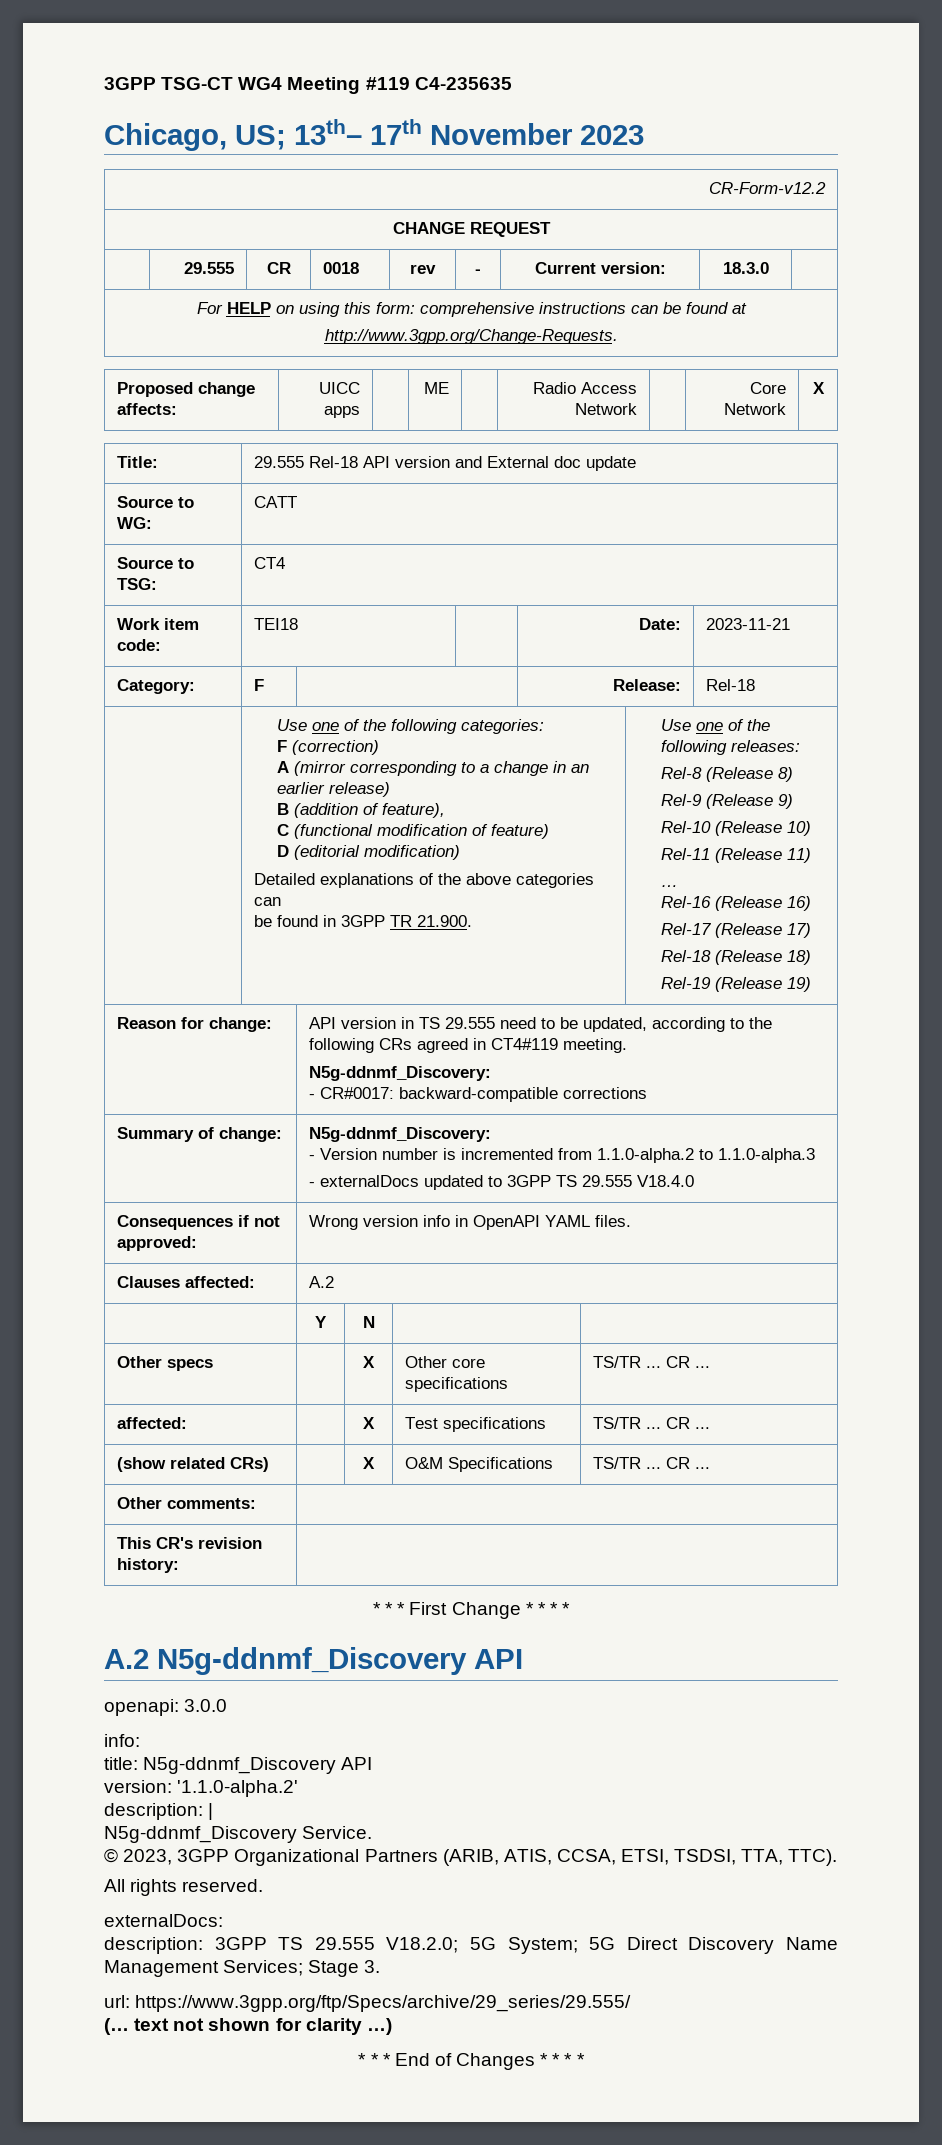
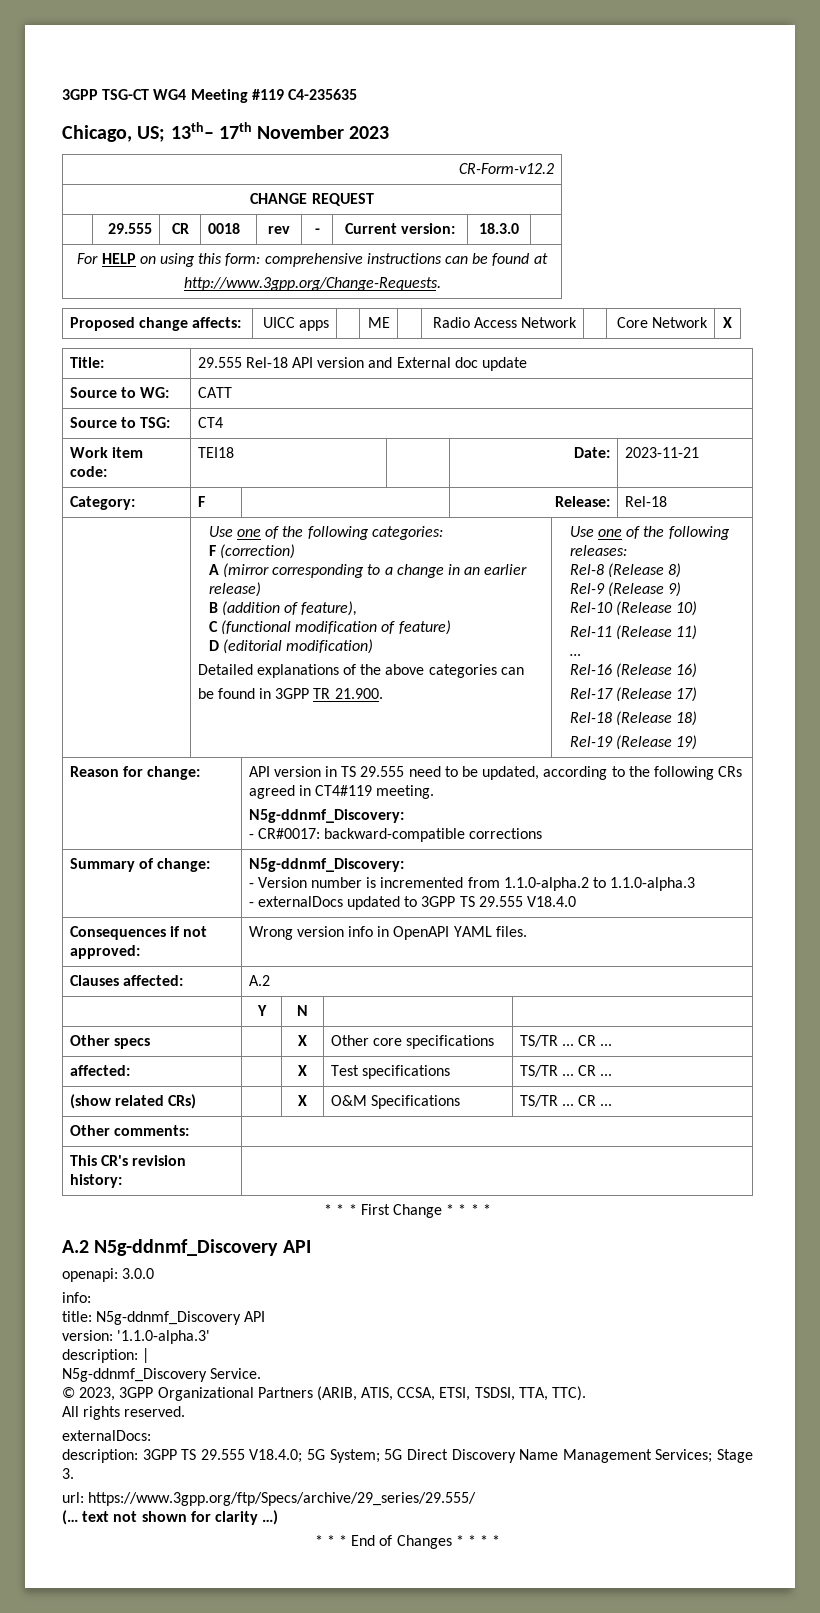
- version: '1.1.0-alpha.2'
+ version: '1.1.0-alpha.3'
- description: 3GPP TS 29.555 V18.2.0; 5G System; 5G Direct Discovery Name Management Services; Stage 3.
+ description: 3GPP TS 29.555 V18.4.0; 5G System; 5G Direct Discovery Name Management Services; Stage 3.

